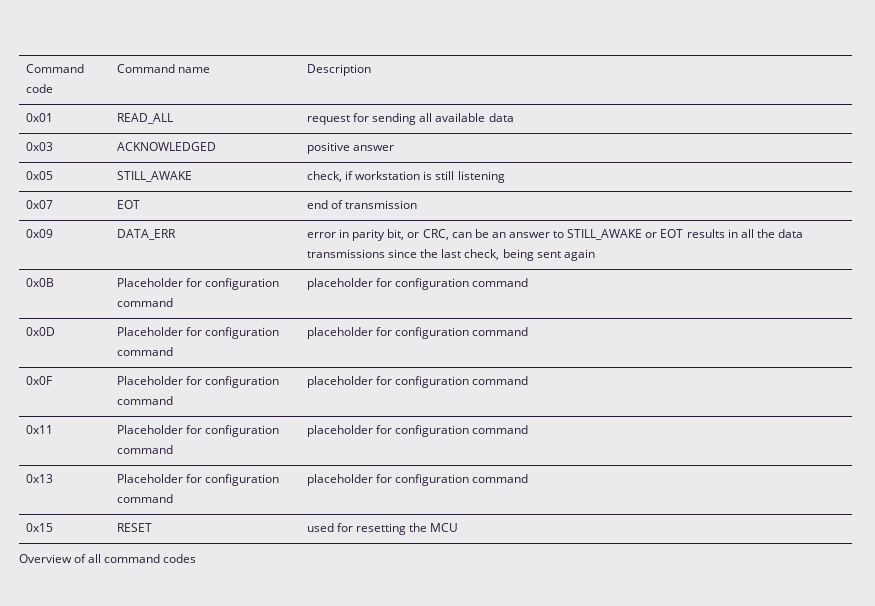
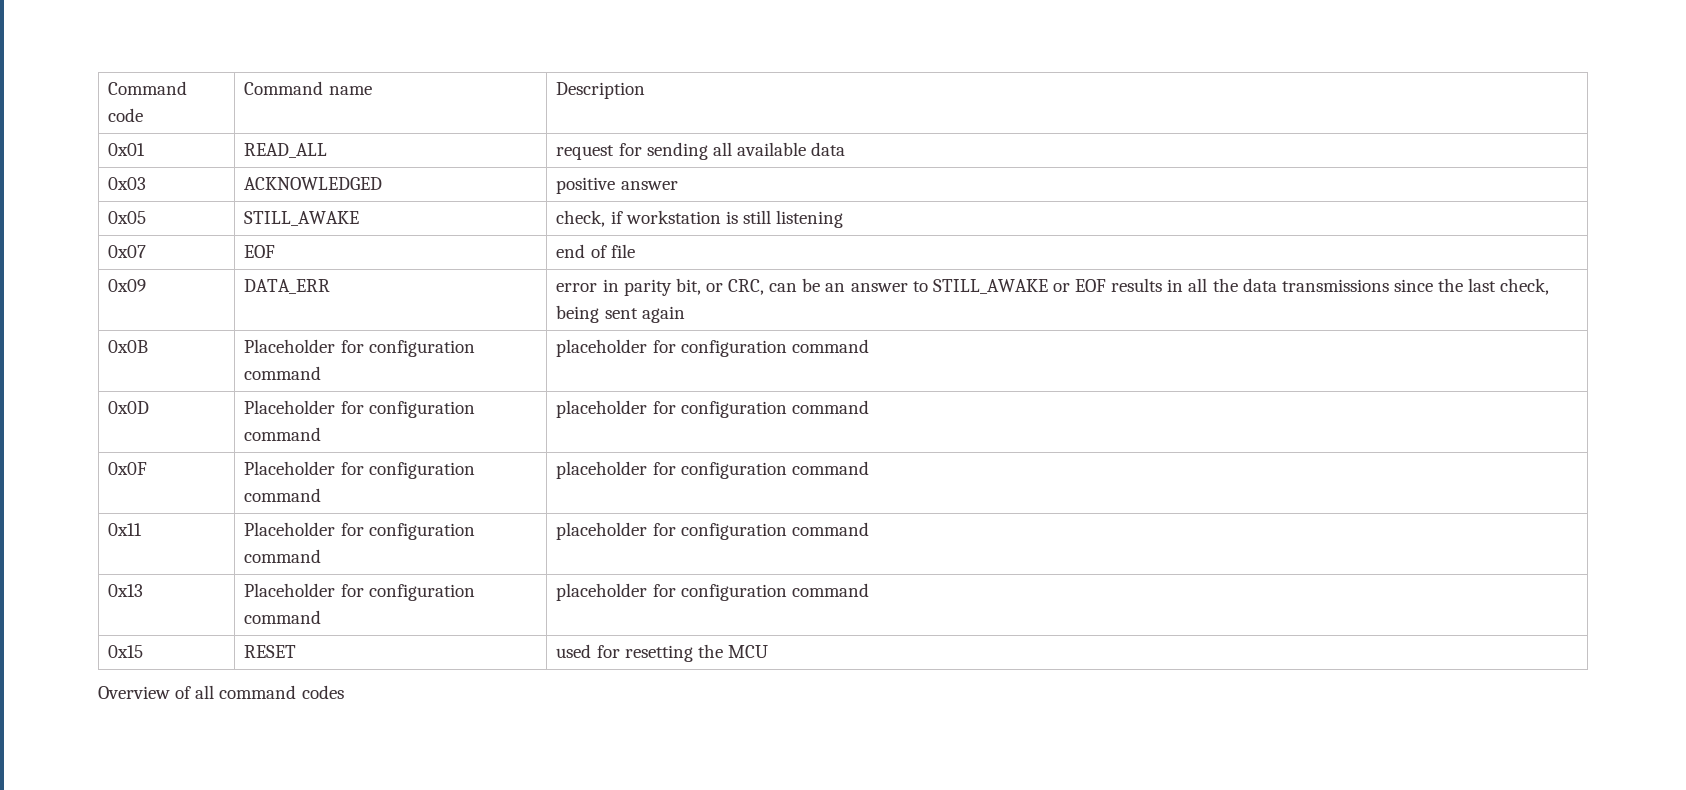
- 0x07 | EOT | end of transmission
+ 0x07 | EOF | end of file
- 0x09 | DATA_ERR | error in parity bit, or CRC, can be an answer to STILL_AWAKE or EOT results in all the data transmissions since the last check, being sent again
+ 0x09 | DATA_ERR | error in parity bit, or CRC, can be an answer to STILL_AWAKE or EOF results in all the data transmissions since the last check, being sent again

